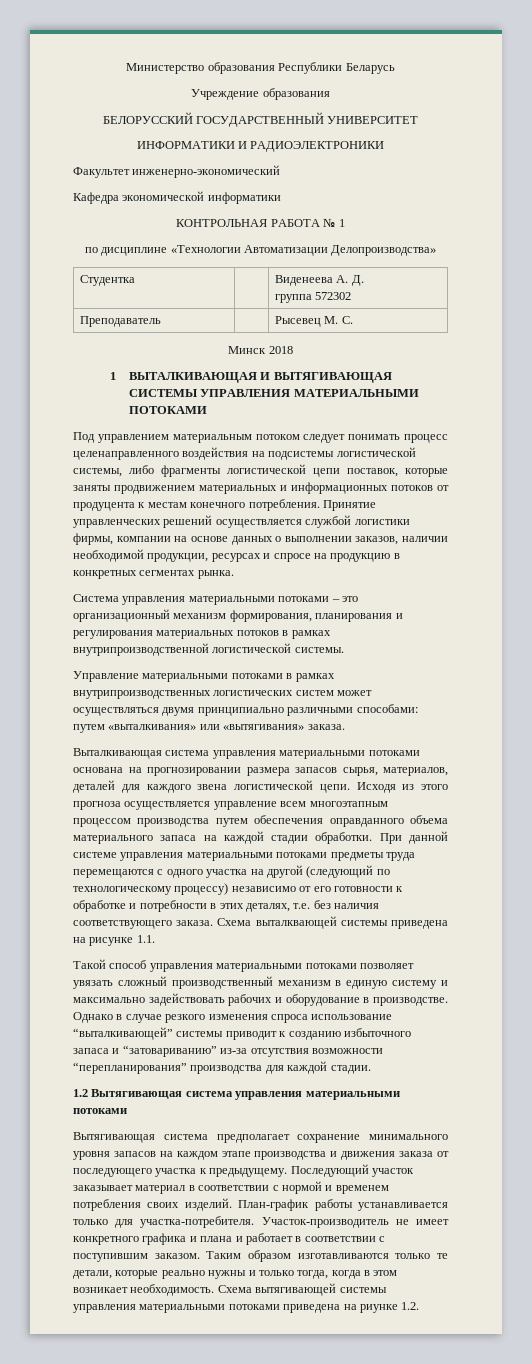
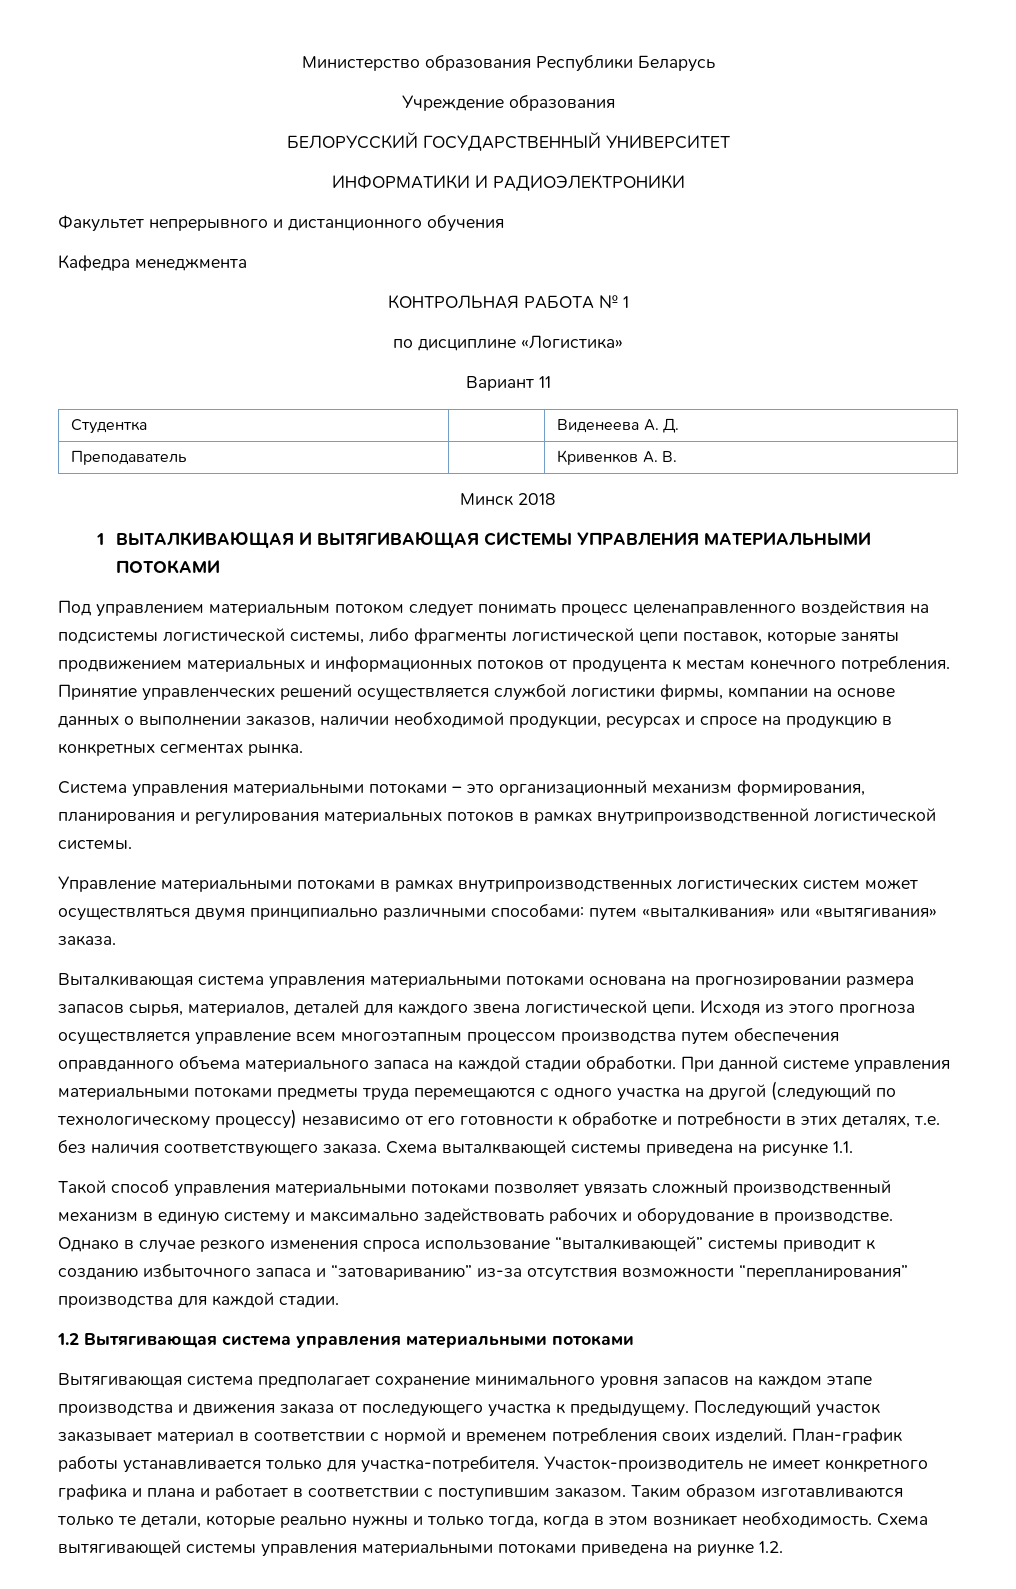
- Факультет инженерно-экономический
+ Факультет непрерывного и дистанционного обучения
- Кафедра экономической информатики
+ Кафедра менеджмента
- по дисциплине «Технологии Автоматизации Делопроизводства»
+ по дисциплине «Логистика»
+ Вариант 11
  Студентка | | Виденеева А. Д.
- группа 572302
- Преподаватель | | Рысевец М. С.
+ Преподаватель | | Кривенков А. В.

